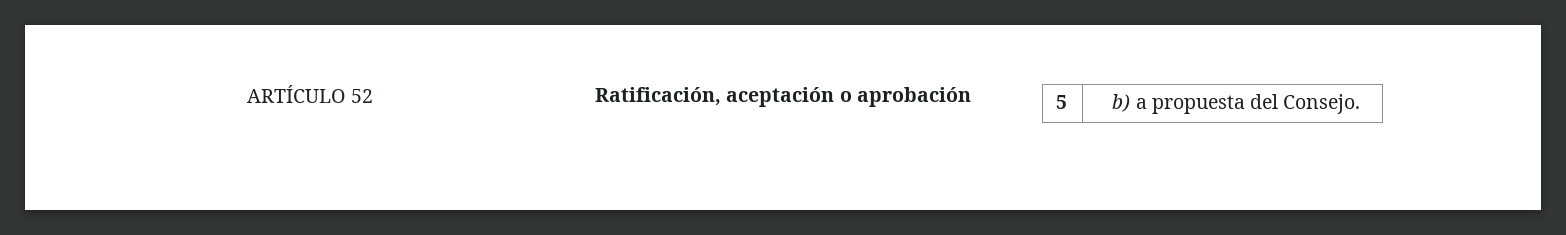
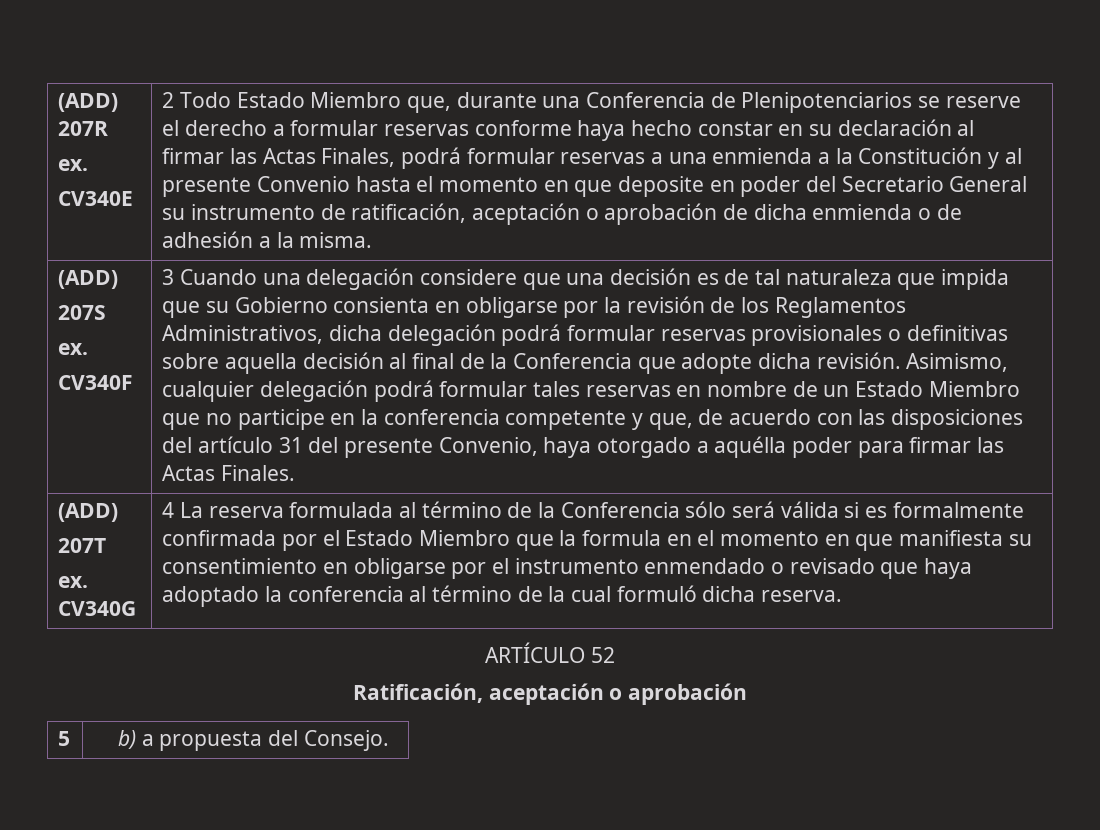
+ (ADD) 207R
+ ex.
+ CV340E | 2 Todo Estado Miembro que, durante una Conferencia de Plenipotenciarios se reserve el derecho a formular reservas conforme haya hecho constar en su declaración al firmar las Actas Finales, podrá formular reservas a una enmienda a la Constitución y al presente Convenio hasta el momento en que deposite en poder del Secretario General su instrumento de ratificación, aceptación o aprobación de dicha enmienda o de adhesión a la misma.
+ (ADD)
+ 207S
+ ex.
+ CV340F | 3 Cuando una delegación considere que una decisión es de tal naturaleza que impida que su Gobierno consienta en obligarse por la revisión de los Reglamentos Administrativos, dicha delegación podrá formular reservas provisionales o definitivas sobre aquella decisión al final de la Conferencia que adopte dicha revisión. Asimismo, cualquier delegación podrá formular tales reservas en nombre de un Estado Miembro que no participe en la conferencia competente y que, de acuerdo con las disposiciones del artículo 31 del presente Convenio, haya otorgado a aquélla poder para firmar las Actas Finales.
+ (ADD)
+ 207T
+ ex. CV340G | 4 La reserva formulada al término de la Conferencia sólo será válida si es formalmente confirmada por el Estado Miembro que la formula en el momento en que manifiesta su consentimiento en obligarse por el instrumento enmendado o revisado que haya adoptado la conferencia al término de la cual formuló dicha reserva.

